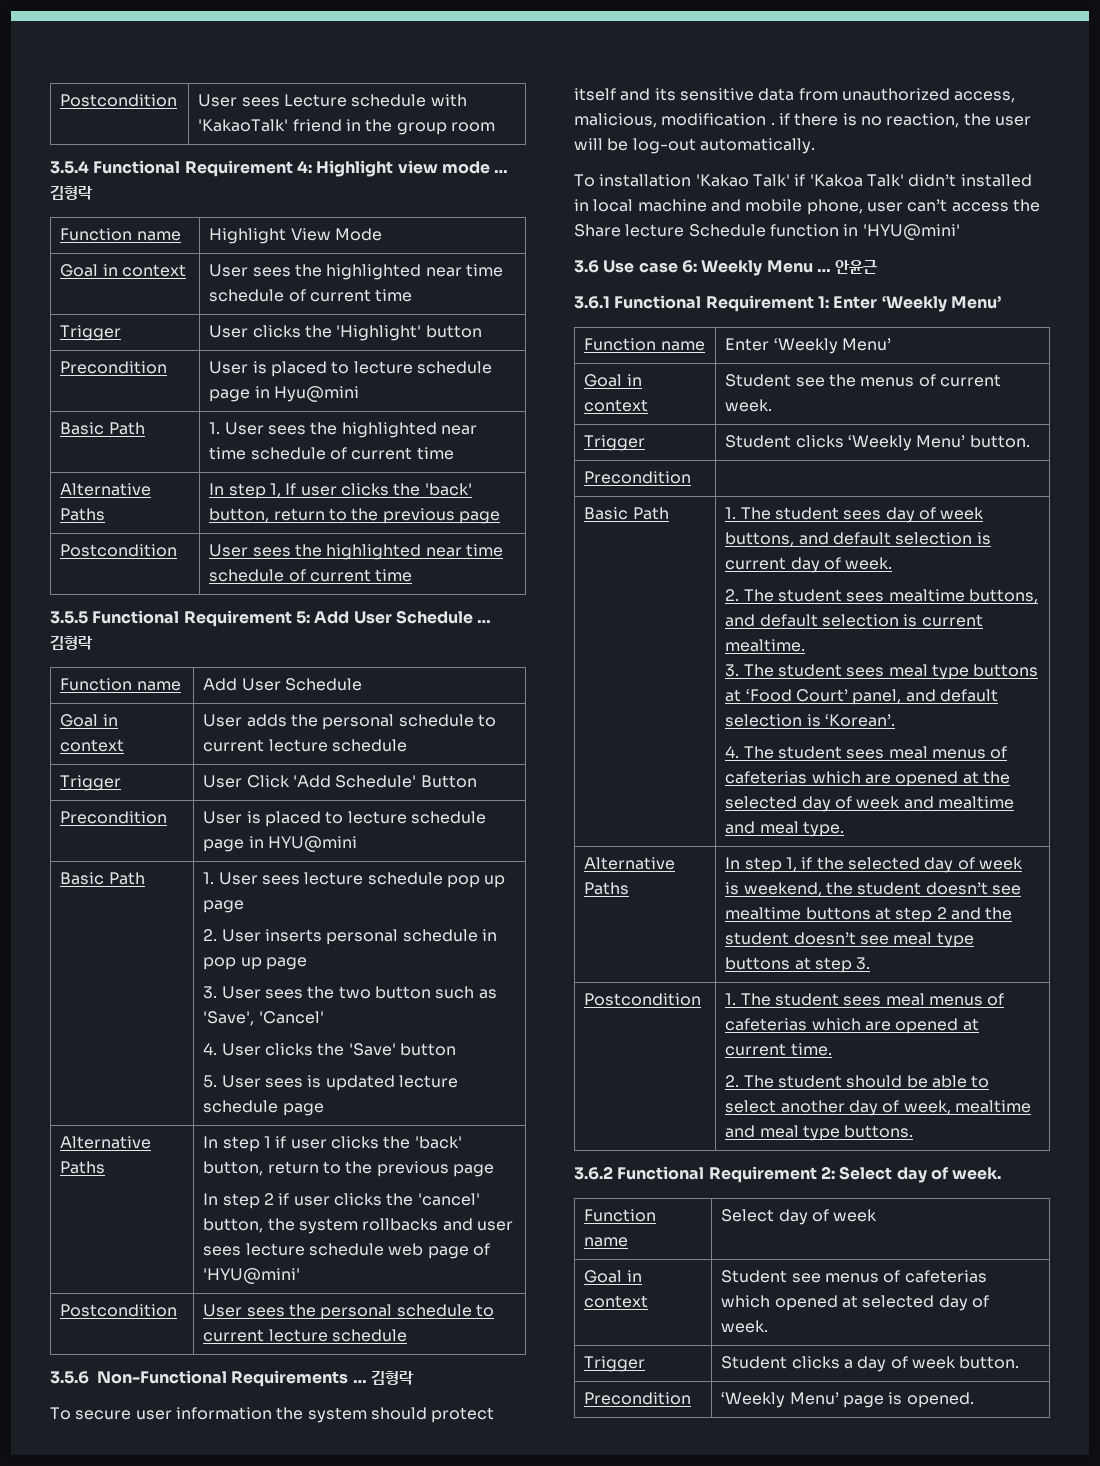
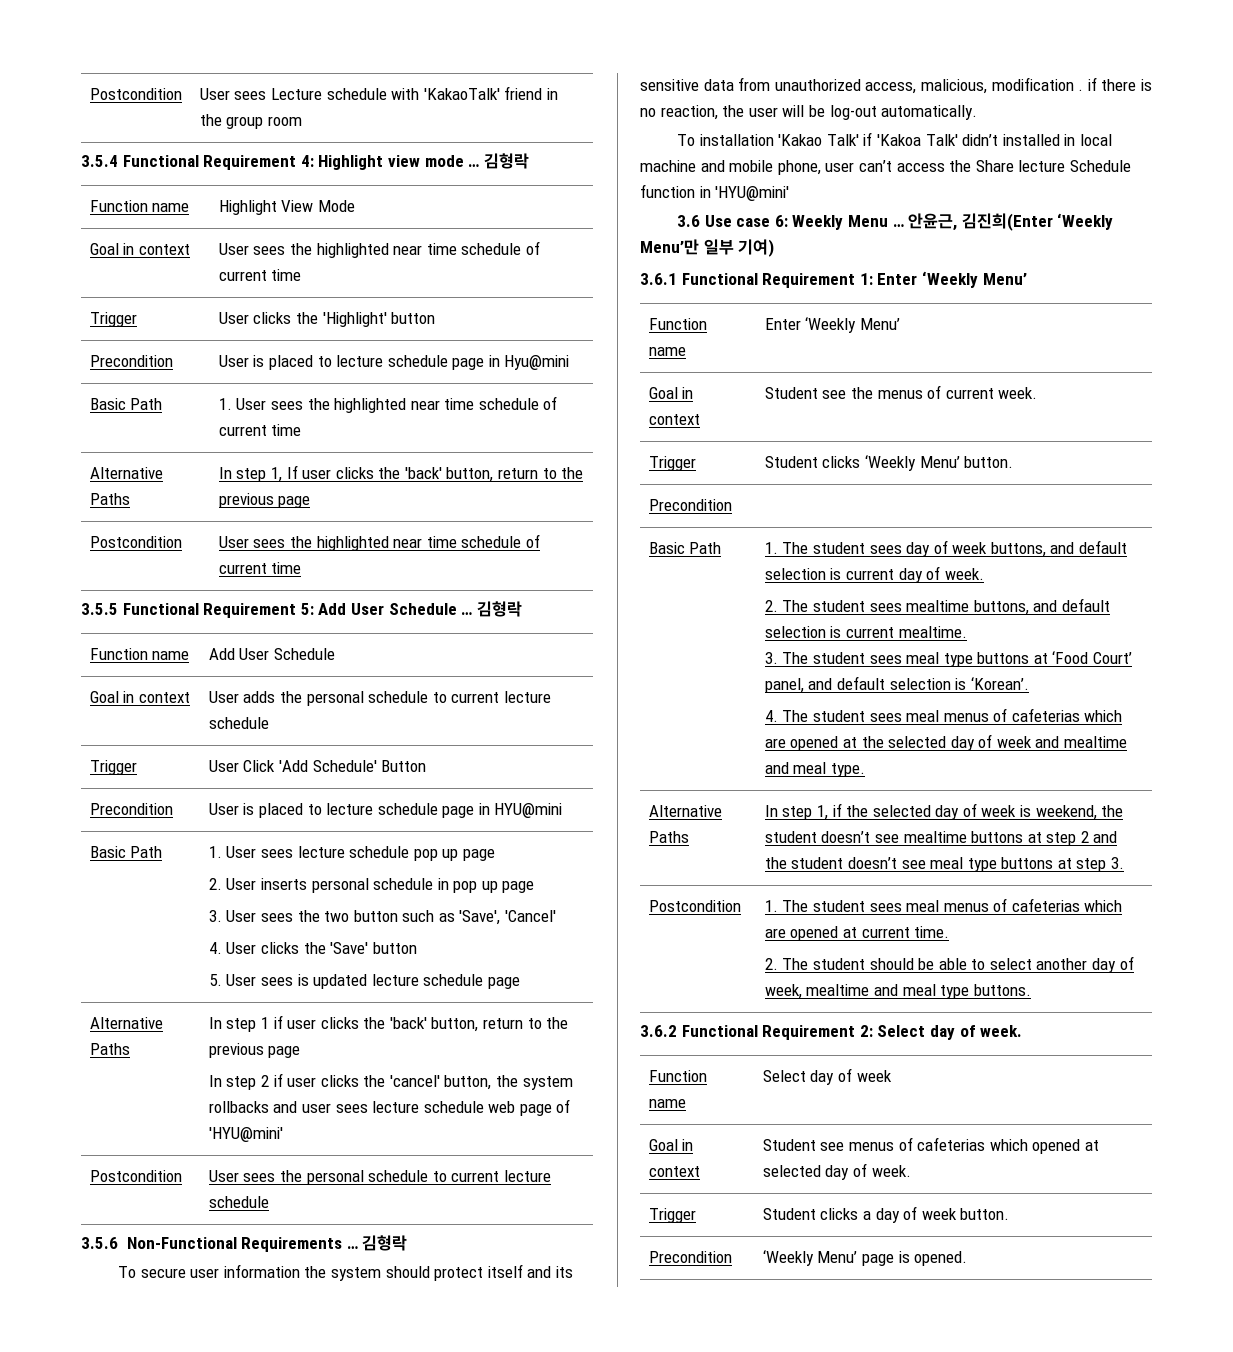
- 안윤근
+ 안윤근, 김진희(Enter ‘Weekly Menu’만 일부 기여)

